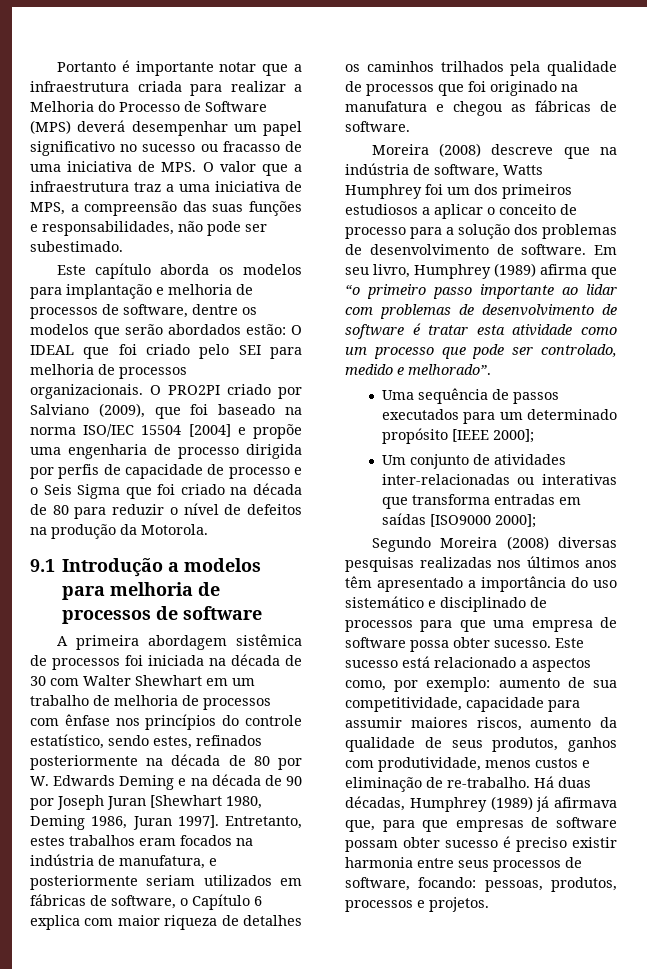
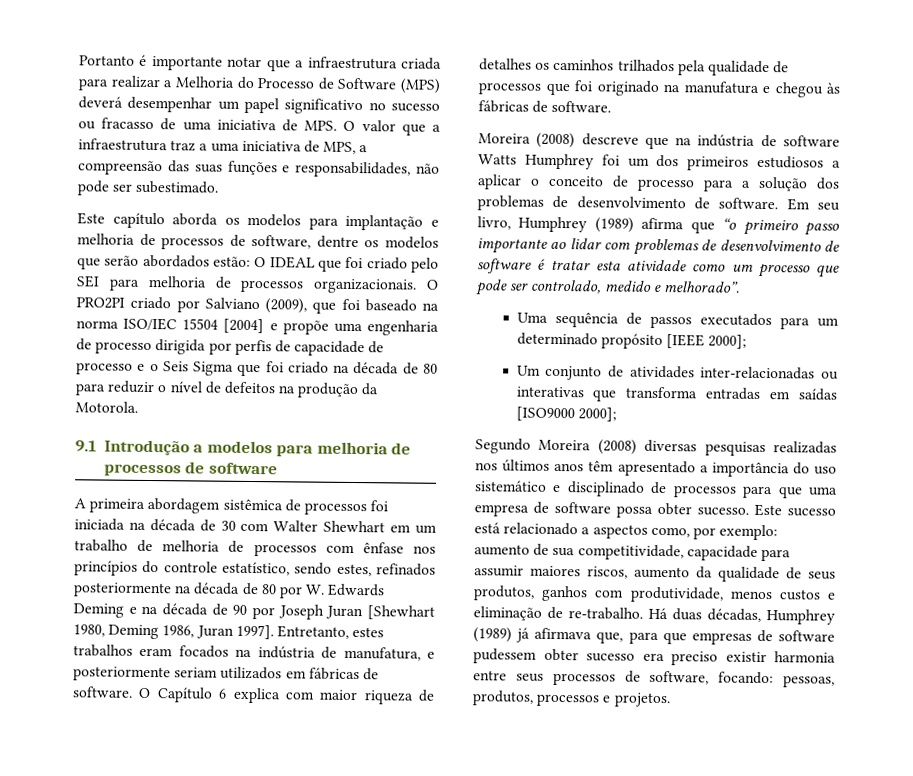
- Entretanto, estes trabalhos eram focados na indústria de manufatura, e posteriormente seriam utilizados em fábricas de software, o Capítulo 6 explica com maior riqueza de detalhes os caminhos trilhados pela qualidade de processos que foi originado na manufatura e chegou as fábricas de software.
+ Entretanto, estes trabalhos eram focados na indústria de manufatura, e posteriormente seriam utilizados em fábricas de software. O Capítulo 6 explica com maior riqueza de detalhes os caminhos trilhados pela qualidade de processos que foi originado na manufatura e chegou às fábricas de software.
- Moreira (2008) descreve que na indústria de software, Watts Humphrey foi um dos primeiros estudiosos a aplicar o conceito de processo para a solução dos problemas de desenvolvimento de software.
+ Moreira (2008) descreve que na indústria de software Watts Humphrey foi um dos primeiros estudiosos a aplicar o conceito de processo para a solução dos problemas de desenvolvimento de software.
- Há duas décadas, Humphrey (1989) já afirmava que, para que empresas de software possam obter sucesso é preciso existir harmonia entre seus processos de software, focando: pessoas, produtos, processos e projetos.
+ Há duas décadas, Humphrey (1989) já afirmava que, para que empresas de software pudessem obter sucesso era preciso existir harmonia entre seus processos de software, focando: pessoas, produtos, processos e projetos.

